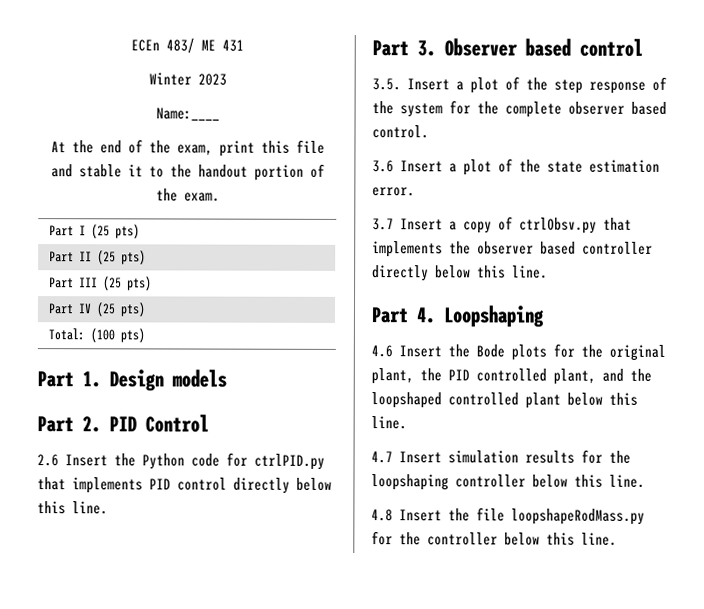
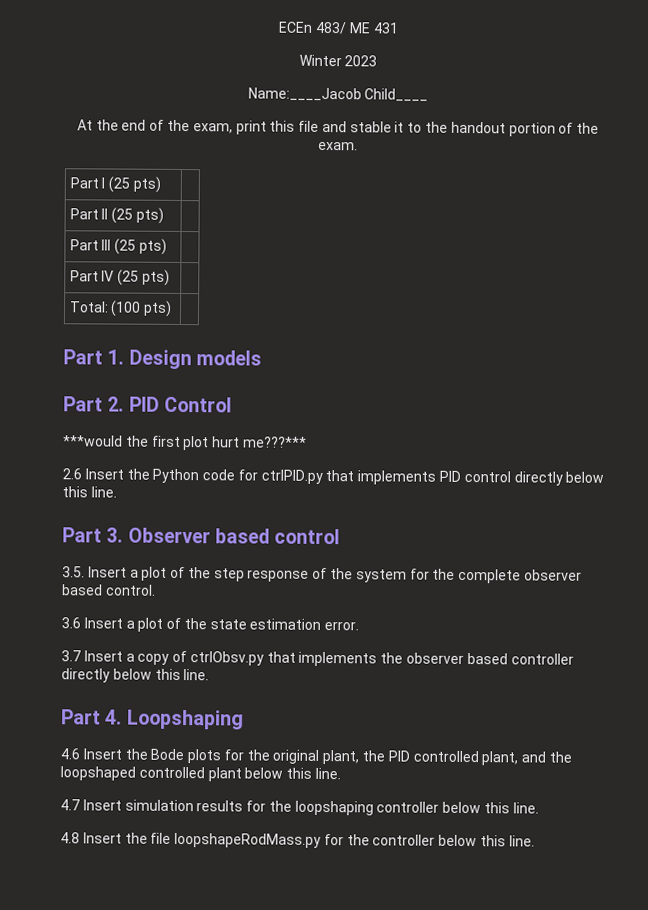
- Name:____
+ Name:____Jacob Child____
+ ***would the first plot hurt me???***

